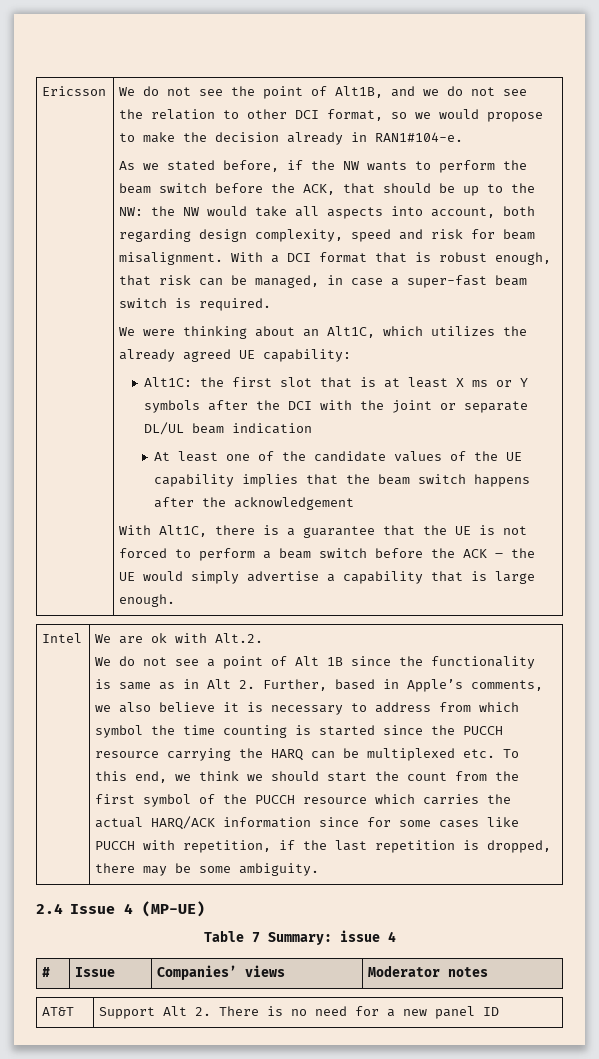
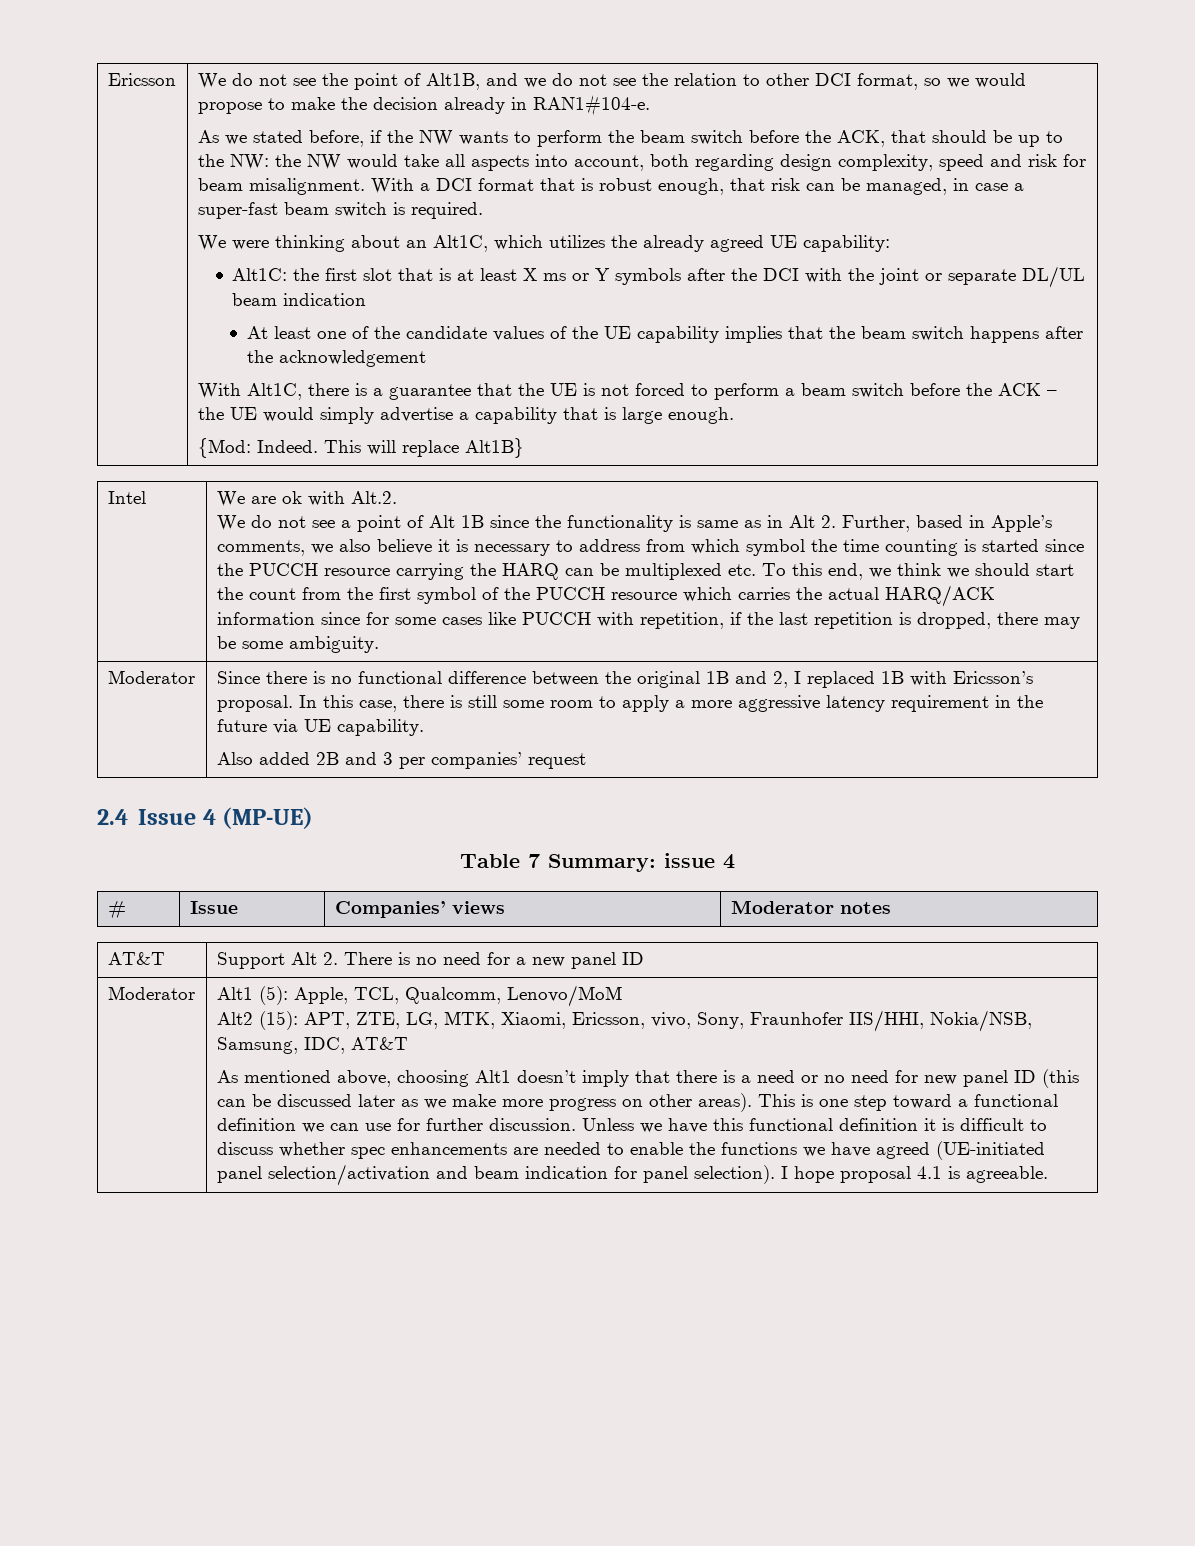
+ {Mod: Indeed. This will replace Alt1B}
+ Moderator | Since there is no functional difference between the original 1B and 2, I replaced 1B with Ericsson’s proposal. In this case, there is still some room to apply a more aggressive latency requirement in the future via UE capability.
+ Also added 2B and 3 per companies’ request
+ Moderator | Alt1 (5): Apple, TCL, Qualcomm, Lenovo/MoM
+ Alt2 (15): APT, ZTE, LG, MTK, Xiaomi, Ericsson, vivo, Sony, Fraunhofer IIS/HHI, Nokia/NSB, Samsung, IDC, AT&T
+ As mentioned above, choosing Alt1 doesn’t imply that there is a need or no need for new panel ID (this can be discussed later as we make more progress on other areas). This is one step toward a functional definition we can use for further discussion. Unless we have this functional definition it is difficult to discuss whether spec enhancements are needed to enable the functions we have agreed (UE-initiated panel selection/activation and beam indication for panel selection). I hope proposal 4.1 is agreeable.

